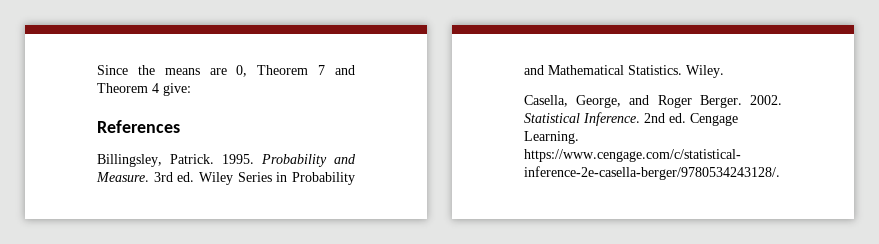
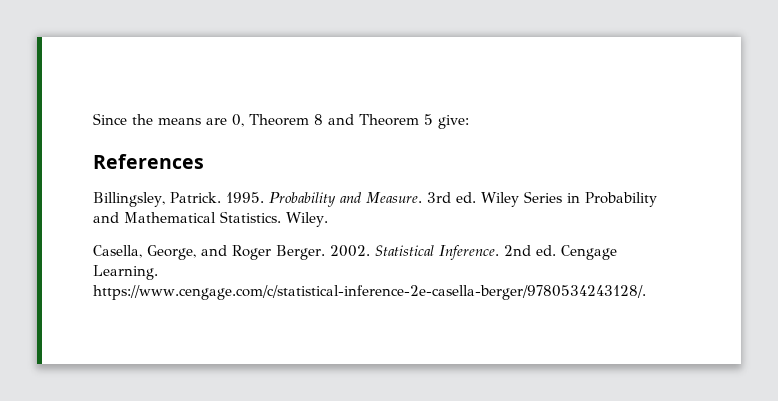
- Since the means are 0, Theorem 7 and Theorem 4 give:
+ Since the means are 0, Theorem 8 and Theorem 5 give:

